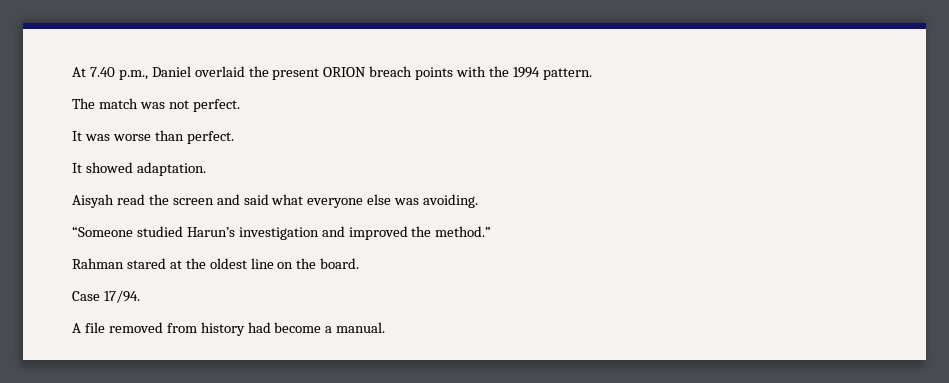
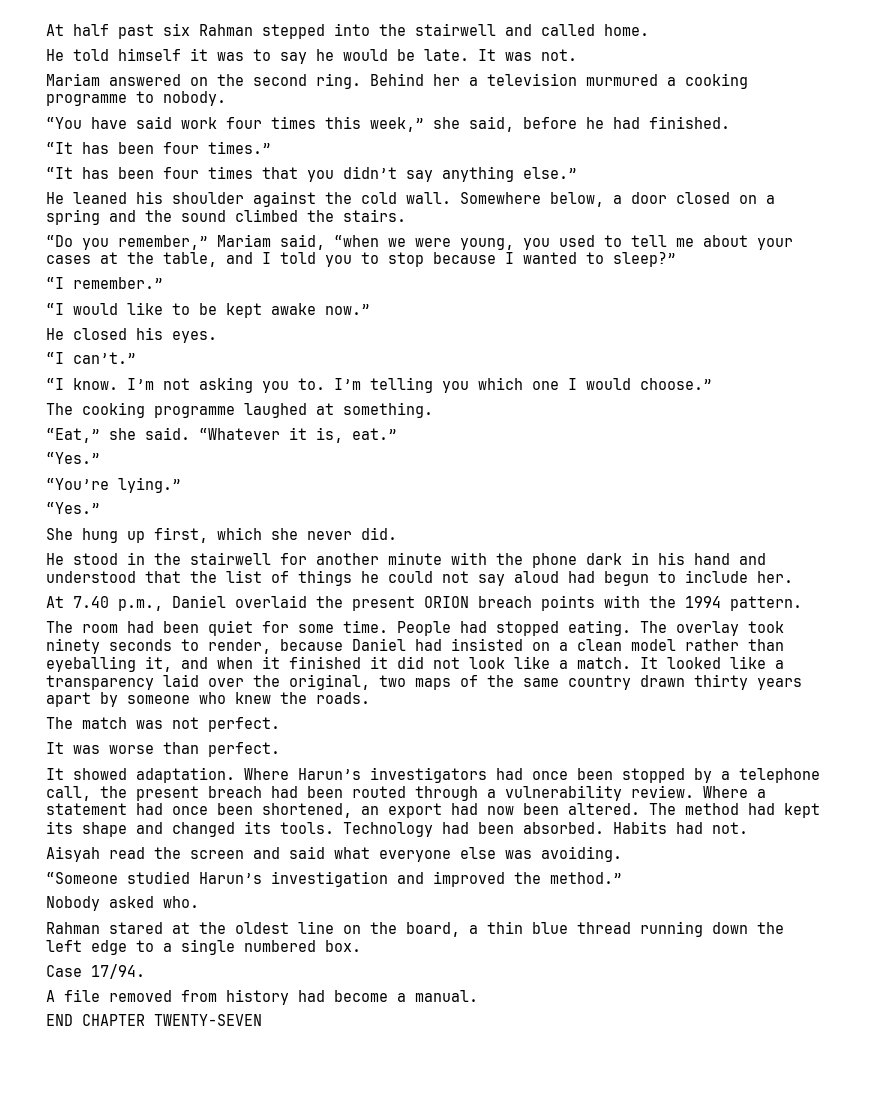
+ At half past six Rahman stepped into the stairwell and called home.
+ He told himself it was to say he would be late. It was not.
+ Mariam answered on the second ring. Behind her a television murmured a cooking programme to nobody.
+ “You have said work four times this week,” she said, before he had finished.
+ “It has been four times.”
+ “It has been four times that you didn’t say anything else.”
+ He leaned his shoulder against the cold wall. Somewhere below, a door closed on a spring and the sound climbed the stairs.
+ “Do you remember,” Mariam said, “when we were young, you used to tell me about your cases at the table, and I told you to stop because I wanted to sleep?”
+ “I remember.”
+ “I would like to be kept awake now.”
+ He closed his eyes.
+ “I can’t.”
+ “I know. I’m not asking you to. I’m telling you which one I would choose.”
+ The cooking programme laughed at something.
+ “Eat,” she said. “Whatever it is, eat.”
+ “Yes.”
+ “You’re lying.”
+ “Yes.”
+ She hung up first, which she never did.
+ He stood in the stairwell for another minute with the phone dark in his hand and understood that the list of things he could not say aloud had begun to include her.
+ The room had been quiet for some time. People had stopped eating. The overlay took ninety seconds to render, because Daniel had insisted on a clean model rather than eyeballing it, and when it finished it did not look like a match. It looked like a transparency laid over the original, two maps of the same country drawn thirty years apart by someone who knew the roads.
+ Where Harun’s investigators had once been stopped by a telephone call, the present breach had been routed through a vulnerability review. Where a statement had once been shortened, an export had now been altered. The method had kept its shape and changed its tools. Technology had been absorbed. Habits had not.
+ Nobody asked who.
- Rahman stared at the oldest line on the board.
+ Rahman stared at the oldest line on the board, a thin blue thread running down the left edge to a single numbered box.
+ END CHAPTER TWENTY-SEVEN

